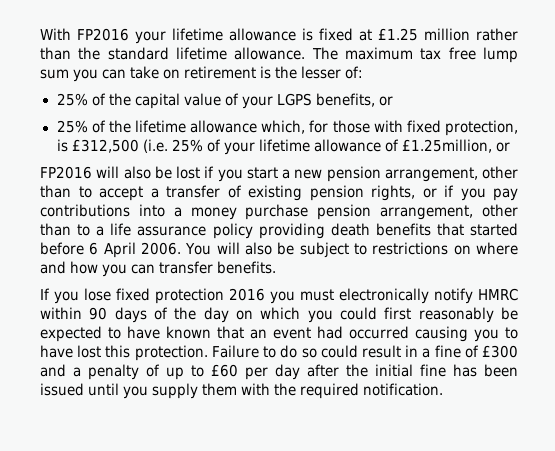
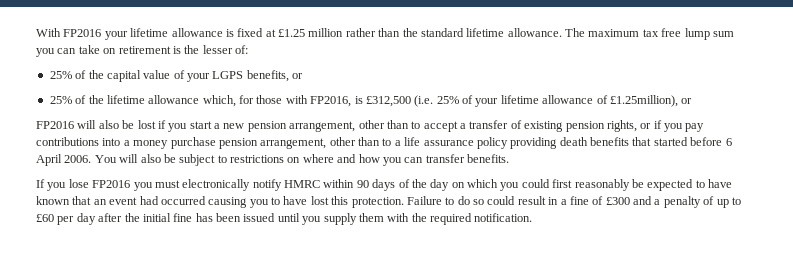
- 25% of the lifetime allowance which, for those with fixed protection, is £312,500 (i.e. 25% of your lifetime allowance of £1.25million, or
+ 25% of the lifetime allowance which, for those with FP2016, is £312,500 (i.e. 25% of your lifetime allowance of £1.25million), or
- If you lose fixed protection 2016 you must electronically notify HMRC within 90 days of the day on which you could first reasonably be expected to have known that an event had occurred causing you to have lost this protection.
+ If you lose FP2016 you must electronically notify HMRC within 90 days of the day on which you could first reasonably be expected to have known that an event had occurred causing you to have lost this protection.

